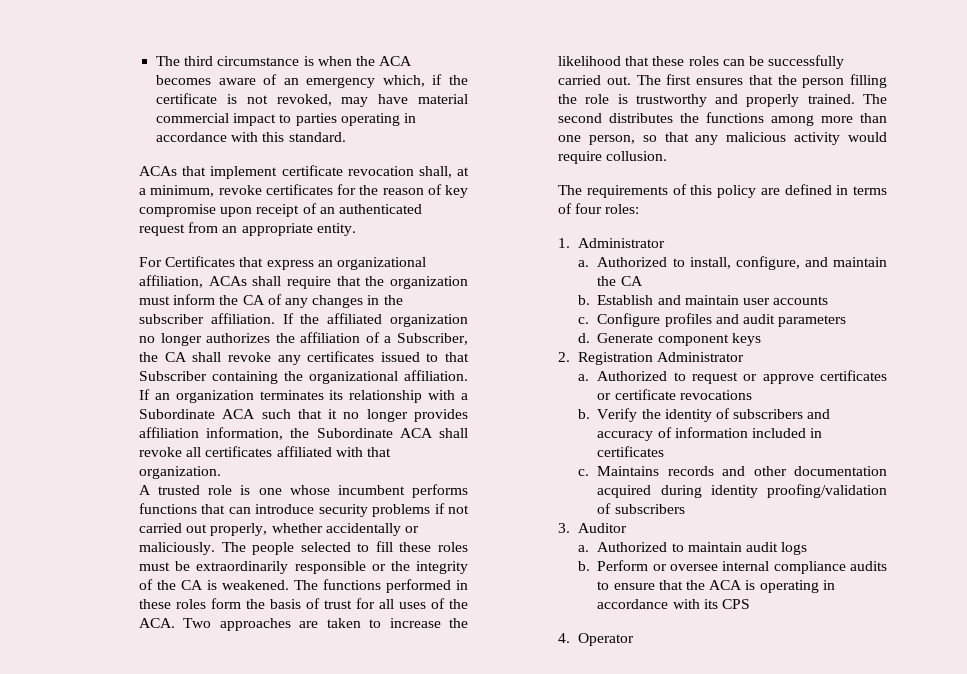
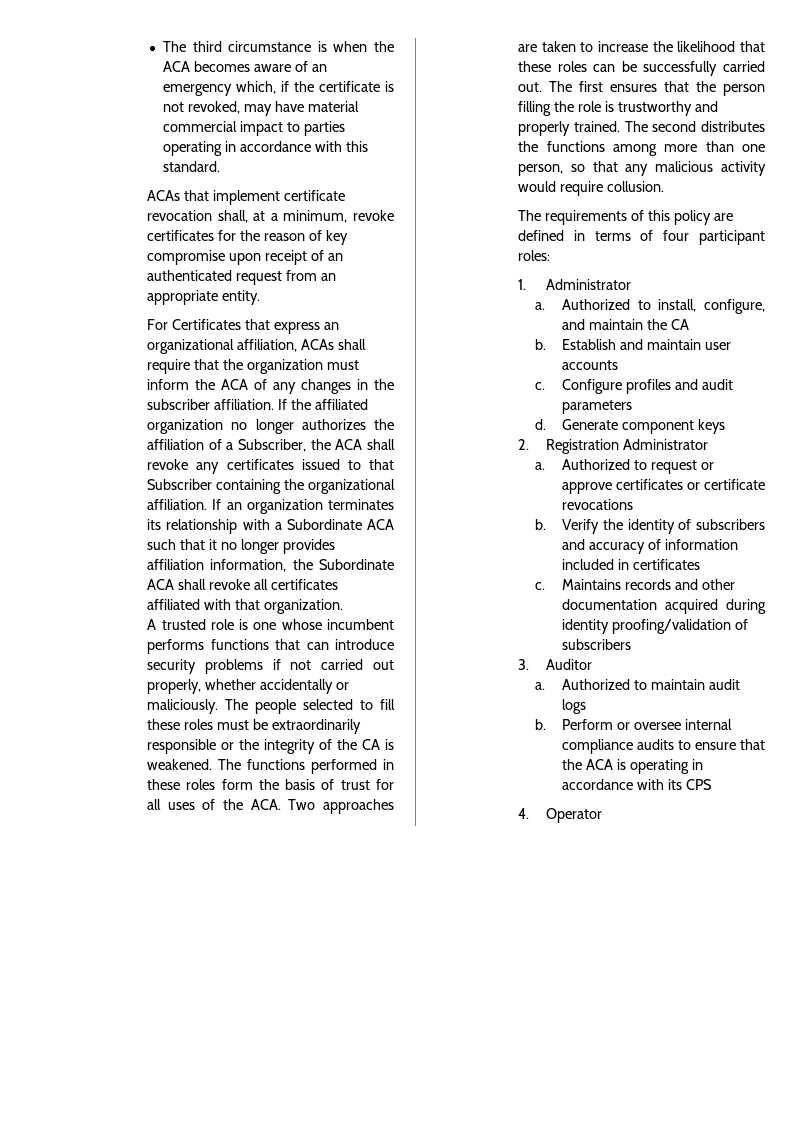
- For Certificates that express an organizational affiliation, ACAs shall require that the organization must inform the CA of any changes in the subscriber affiliation.
+ For Certificates that express an organizational affiliation, ACAs shall require that the organization must inform the ACA of any changes in the subscriber affiliation.
- If the affiliated organization no longer authorizes the affiliation of a Subscriber, the CA shall revoke any certificates issued to that Subscriber containing the organizational affiliation.
+ If the affiliated organization no longer authorizes the affiliation of a Subscriber, the ACA shall revoke any certificates issued to that Subscriber containing the organizational affiliation.
- The requirements of this policy are defined in terms of four roles:
+ The requirements of this policy are defined in terms of four participant roles:

